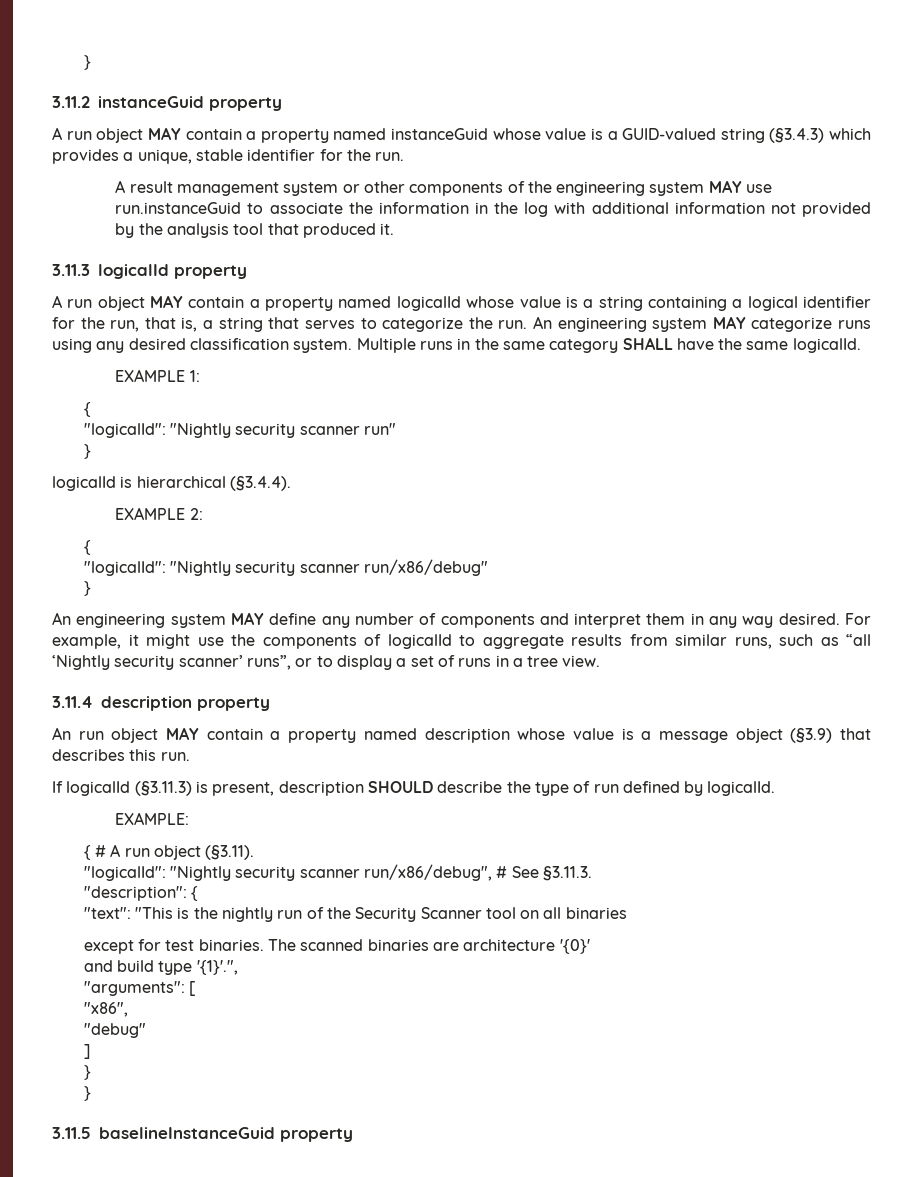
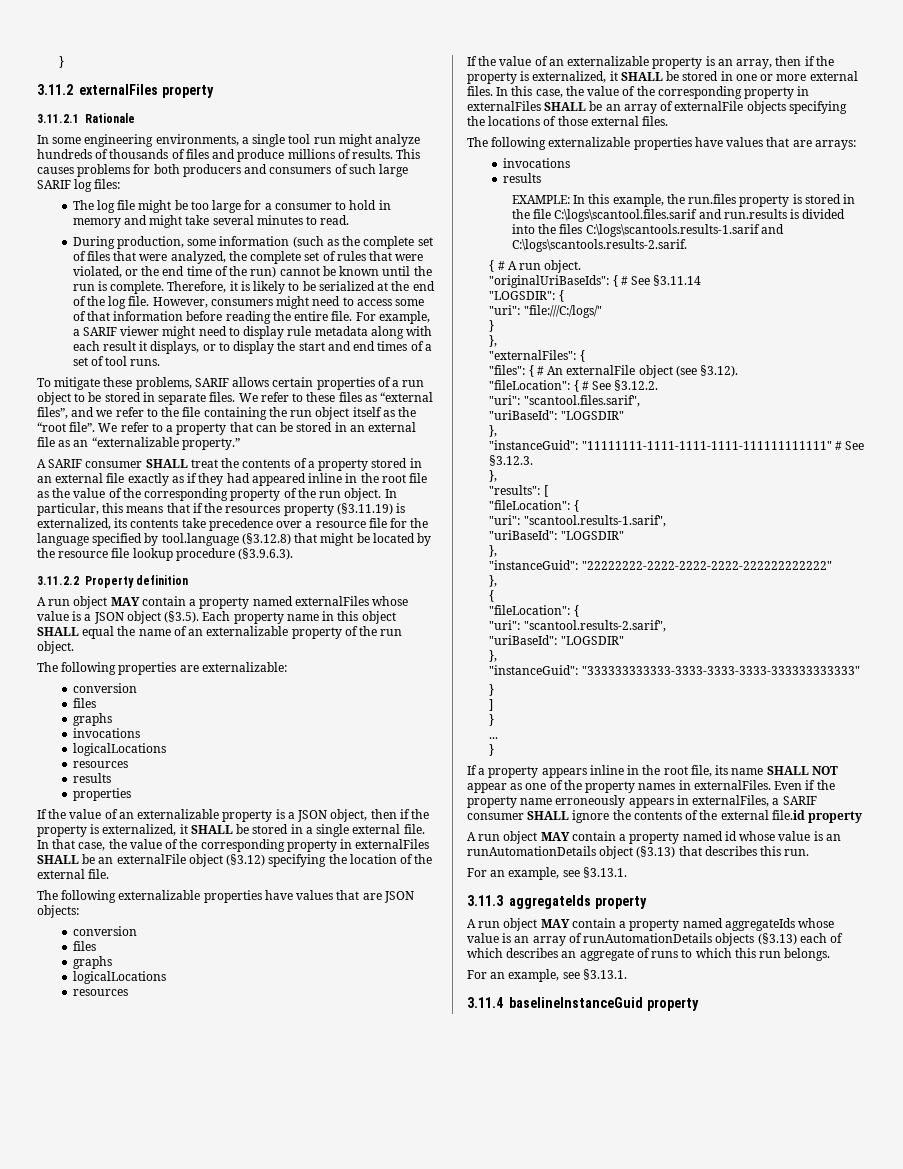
- 3.11.2 instanceGuid property
- A run object MAY contain a property named instanceGuid whose value is a GUID-valued string (§3.4.3) which provides a unique, stable identifier for the run.
- A result management system or other components of the engineering system MAY use run.instanceGuid to associate the information in the log with additional information not provided by the analysis tool that produced it.
+ 3.11.2 externalFiles property
+ 3.11.2.1 Rationale
+ In some engineering environments, a single tool run might analyze hundreds of thousands of files and produce millions of results. This causes problems for both producers and consumers of such large SARIF log files:
+ The log file might be too large for a consumer to hold in memory and might take several minutes to read.
+ During production, some information (such as the complete set of files that were analyzed, the complete set of rules that were violated, or the end time of the run) cannot be known until the run is complete. Therefore, it is likely to be serialized at the end of the log file. However, consumers might need to access some of that information before reading the entire file. For example, a SARIF viewer might need to display rule metadata along with each result it displays, or to display the start and end times of a set of tool runs.
+ To mitigate these problems, SARIF allows certain properties of a run object to be stored in separate files. We refer to these files as “external files”, and we refer to the file containing the run object itself as the “root file”. We refer to a property that can be stored in an external file as an “externalizable property.”
+ A SARIF consumer SHALL treat the contents of a property stored in an external file exactly as if they had appeared inline in the root file as the value of the corresponding property of the run object. In particular, this means that if the resources property (§3.11.19) is externalized, its contents take precedence over a resource file for the language specified by tool.language (§3.12.8) that might be located by the resource file lookup procedure (§3.9.6.3).
+ 3.11.2.2 Property definition
+ A run object MAY contain a property named externalFiles whose value is a JSON object (§3.5). Each property name in this object SHALL equal the name of an externalizable property of the run object.
+ The following properties are externalizable:
+ conversion
+ files
+ graphs
+ invocations
+ logicalLocations
+ resources
+ results
+ properties
+ If the value of an externalizable property is a JSON object, then if the property is externalized, it SHALL be stored in a single external file. In that case, the value of the corresponding property in externalFiles SHALL be an externalFile object (§3.12) specifying the location of the external file.
+ The following externalizable properties have values that are JSON objects:
+ conversion
+ files
+ graphs
+ logicalLocations
+ resources
+ If the value of an externalizable property is an array, then if the property is externalized, it SHALL be stored in one or more external files. In this case, the value of the corresponding property in externalFiles SHALL be an array of externalFile objects specifying the locations of those external files.
+ The following externalizable properties have values that are arrays:
+ invocations
+ results
+ EXAMPLE: In this example, the run.files property is stored in the file C:\logs\scantool.files.sarif and run.results is divided into the files C:\logs\scantools.results-1.sarif and C:\logs\scantools.results-2.sarif.
+ { # A run object.
+ "originalUriBaseIds": { # See §3.11.14
+ "LOGSDIR": {
+ "uri": "file:///C:/logs/"
+ }
+ },
+ "externalFiles": {
+ "files": { # An externalFile object (see §3.12).
+ "fileLocation": { # See §3.12.2.
+ "uri": "scantool.files.sarif",
+ "uriBaseId": "LOGSDIR"
+ },
+ "instanceGuid": "11111111-1111-1111-1111-111111111111" # See §3.12.3.
+ },
+ "results": [
+ "fileLocation": {
+ "uri": "scantool.results-1.sarif",
+ "uriBaseId": "LOGSDIR"
+ },
+ "instanceGuid": "22222222-2222-2222-2222-222222222222"
+ },
+ {
+ "fileLocation": {
+ "uri": "scantool.results-2.sarif",
+ "uriBaseId": "LOGSDIR"
+ },
+ "instanceGuid": "333333333333-3333-3333-3333-333333333333"
+ }
+ ]
+ }
+ ...
+ }
+ If a property appears inline in the root file, its name SHALL NOT appear as one of the property names in externalFiles. Even if the property name erroneously appears in externalFiles, a SARIF consumer SHALL ignore the contents of the external file.id property
+ A run object MAY contain a property named id whose value is an runAutomationDetails object (§3.13) that describes this run.
+ For an example, see §3.13.1.
- 3.11.3 logicalId property
- A run object MAY contain a property named logicalId whose value is a string containing a logical identifier for the run, that is, a string that serves to categorize the run. An engineering system MAY categorize runs using any desired classification system. Multiple runs in the same category SHALL have the same logicalId.
- EXAMPLE 1:
- {
- "logicalId": "Nightly security scanner run"
- }
- logicalId is hierarchical (§3.4.4).
- EXAMPLE 2:
- {
- "logicalId": "Nightly security scanner run/x86/debug"
- }
- An engineering system MAY define any number of components and interpret them in any way desired. For example, it might use the components of logicalId to aggregate results from similar runs, such as “all ‘Nightly security scanner’ runs”, or to display a set of runs in a tree view.
- 3.11.4 description property
- An run object MAY contain a property named description whose value is a message object (§3.9) that describes this run.
- If logicalId (§3.11.3) is present, description SHOULD describe the type of run defined by logicalId.
- EXAMPLE:
- { # A run object (§3.11).
- "logicalId": "Nightly security scanner run/x86/debug", # See §3.11.3.
- "description": {
- "text": "This is the nightly run of the Security Scanner tool on all binaries
- except for test binaries. The scanned binaries are architecture '{0}'
- and build type '{1}'.",
- "arguments": [
- "x86",
- "debug"
- ]
- }
- }
- 3.11.5 baselineInstanceGuid property
+ 3.11.3 aggregateIds property
+ A run object MAY contain a property named aggregateIds whose value is an array of runAutomationDetails objects (§3.13) each of which describes an aggregate of runs to which this run belongs.
+ For an example, see §3.13.1.
+ 3.11.4 baselineInstanceGuid property

